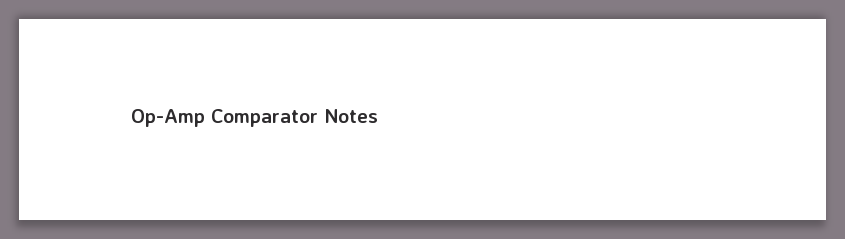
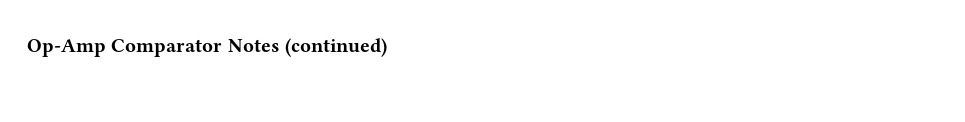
- Op-Amp Comparator Notes
+ Op-Amp Comparator Notes (continued)

